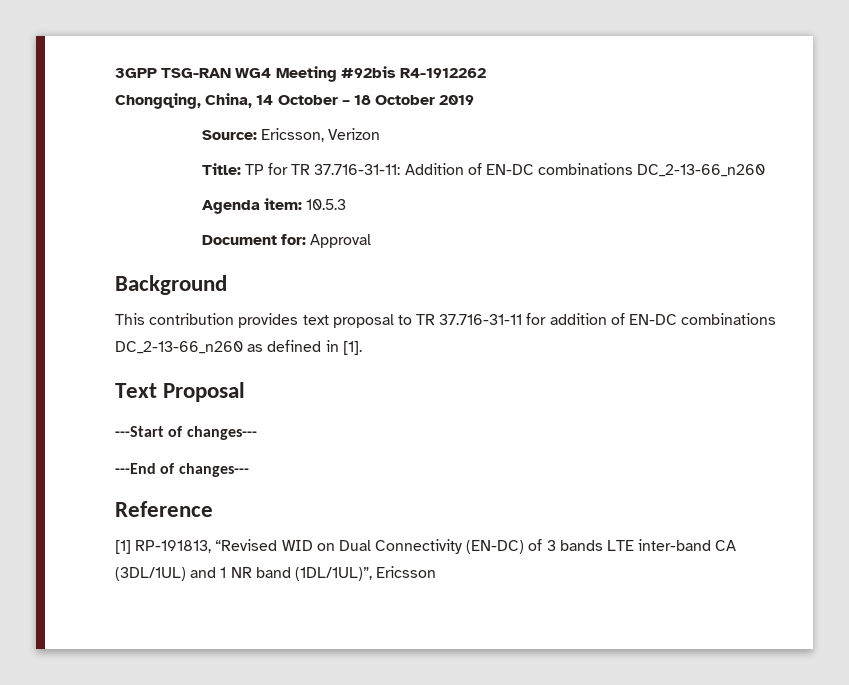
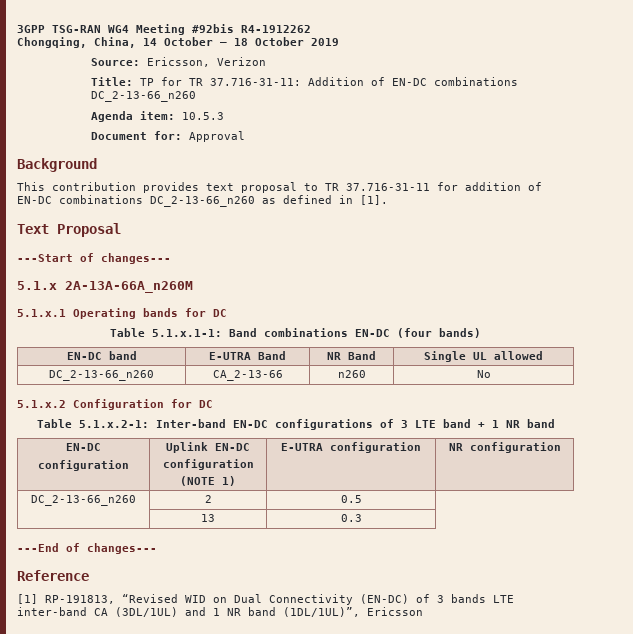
+ 5.1.x 2A-13A-66A_n260M
+ 5.1.x.1 Operating bands for DC
+ Table 5.1.x.1-1: Band combinations EN-DC (four bands)
+ EN-DC band | E-UTRA Band | NR Band | Single UL allowed
+ DC_2-13-66_n260 | CA_2-13-66 | n260 | No
+ 5.1.x.2 Configuration for DC
+ Table 5.1.x.2-1: Inter-band EN-DC configurations of 3 LTE band + 1 NR band
+ EN-DC
+ configuration | Uplink EN-DC
+ configuration
+ (NOTE 1) | E-UTRA configuration | NR configuration
+ DC_2-13-66_n260 | 2 | 0.5
+ | 13 | 0.3

